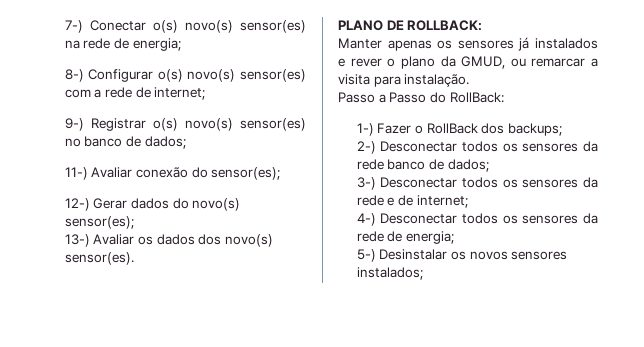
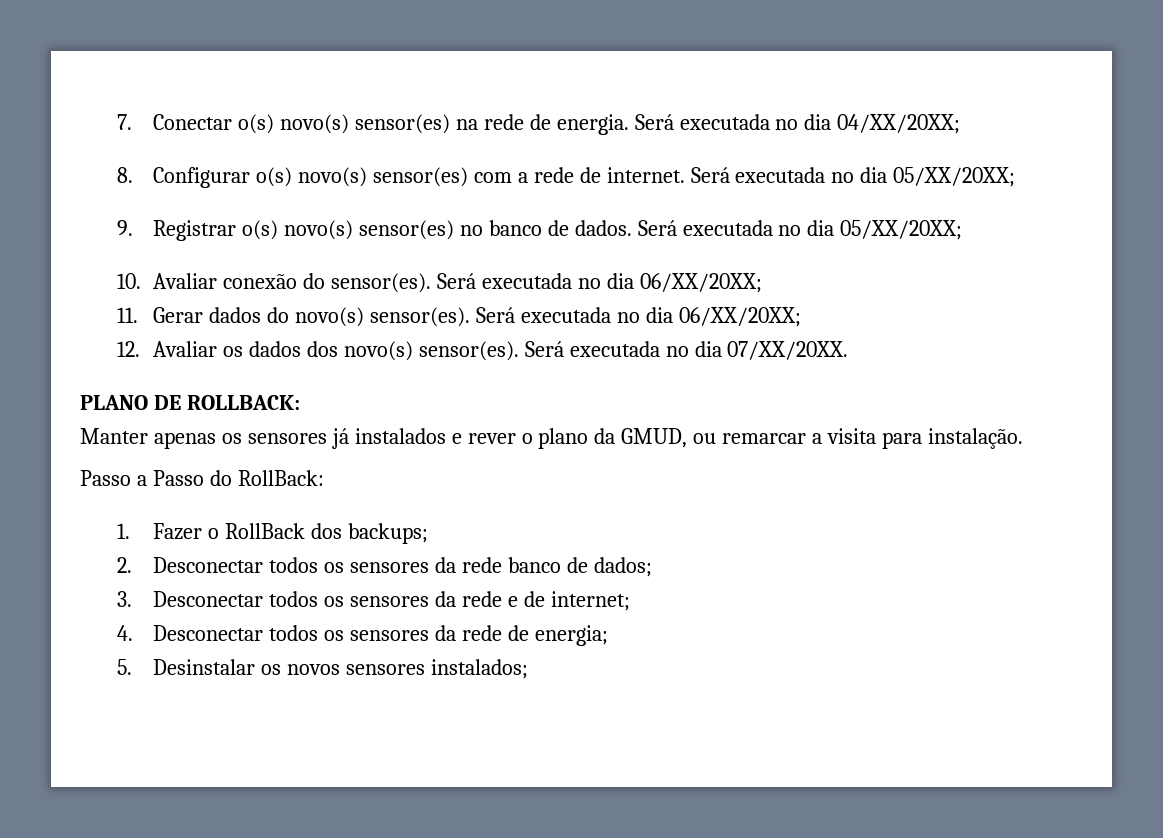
- 7-) Conectar o(s) novo(s) sensor(es) na rede de energia;
- 8-) Configurar o(s) novo(s) sensor(es) com a rede de internet;
- 9-) Registrar o(s) novo(s) sensor(es) no banco de dados;
- 11-) Avaliar conexão do sensor(es);
- 12-) Gerar dados do novo(s) sensor(es);
- 13-) Avaliar os dados dos novo(s) sensor(es).
+ 7. Conectar o(s) novo(s) sensor(es) na rede de energia. Será executada no dia 04/XX/20XX;
+ 8. Configurar o(s) novo(s) sensor(es) com a rede de internet. Será executada no dia 05/XX/20XX;
+ 9. Registrar o(s) novo(s) sensor(es) no banco de dados. Será executada no dia 05/XX/20XX;
+ 10. Avaliar conexão do sensor(es). Será executada no dia 06/XX/20XX;
+ 11. Gerar dados do novo(s) sensor(es). Será executada no dia 06/XX/20XX;
+ 12. Avaliar os dados dos novo(s) sensor(es). Será executada no dia 07/XX/20XX.
- 1-) Fazer o RollBack dos backups;
+ 1. Fazer o RollBack dos backups;
- 2-) Desconectar todos os sensores da rede banco de dados;
+ 2. Desconectar todos os sensores da rede banco de dados;
- 3-) Desconectar todos os sensores da rede e de internet;
+ 3. Desconectar todos os sensores da rede e de internet;
- 4-) Desconectar todos os sensores da rede de energia;
+ 4. Desconectar todos os sensores da rede de energia;
- 5-) Desinstalar os novos sensores instalados;
+ 5. Desinstalar os novos sensores instalados;

